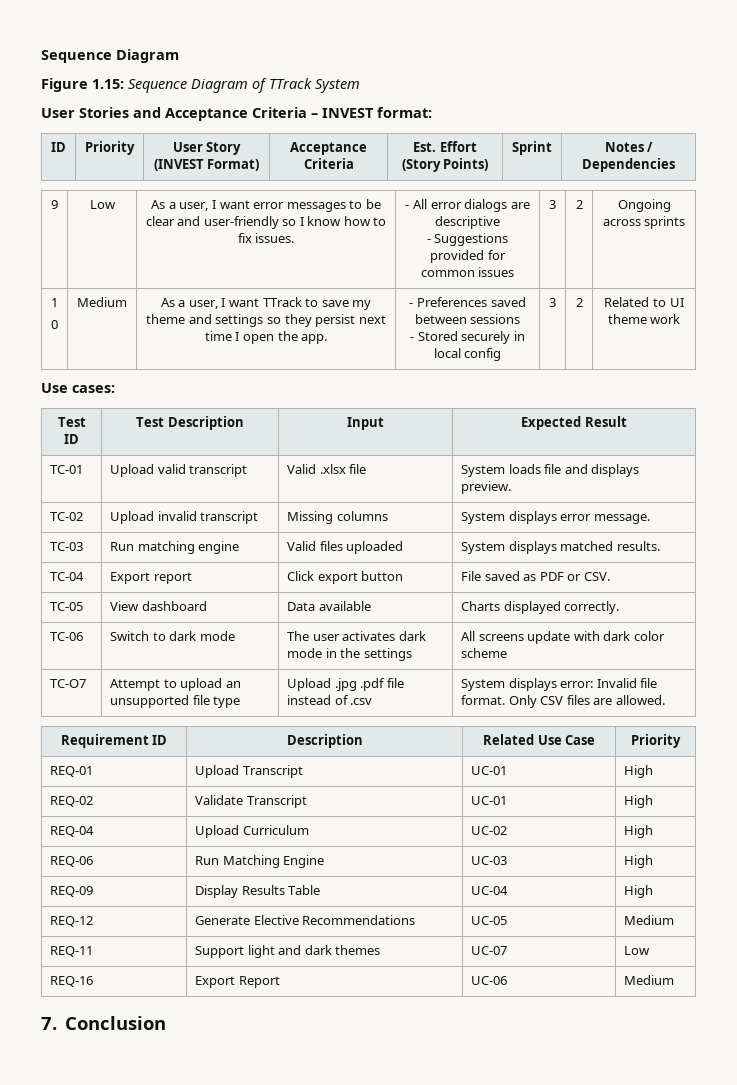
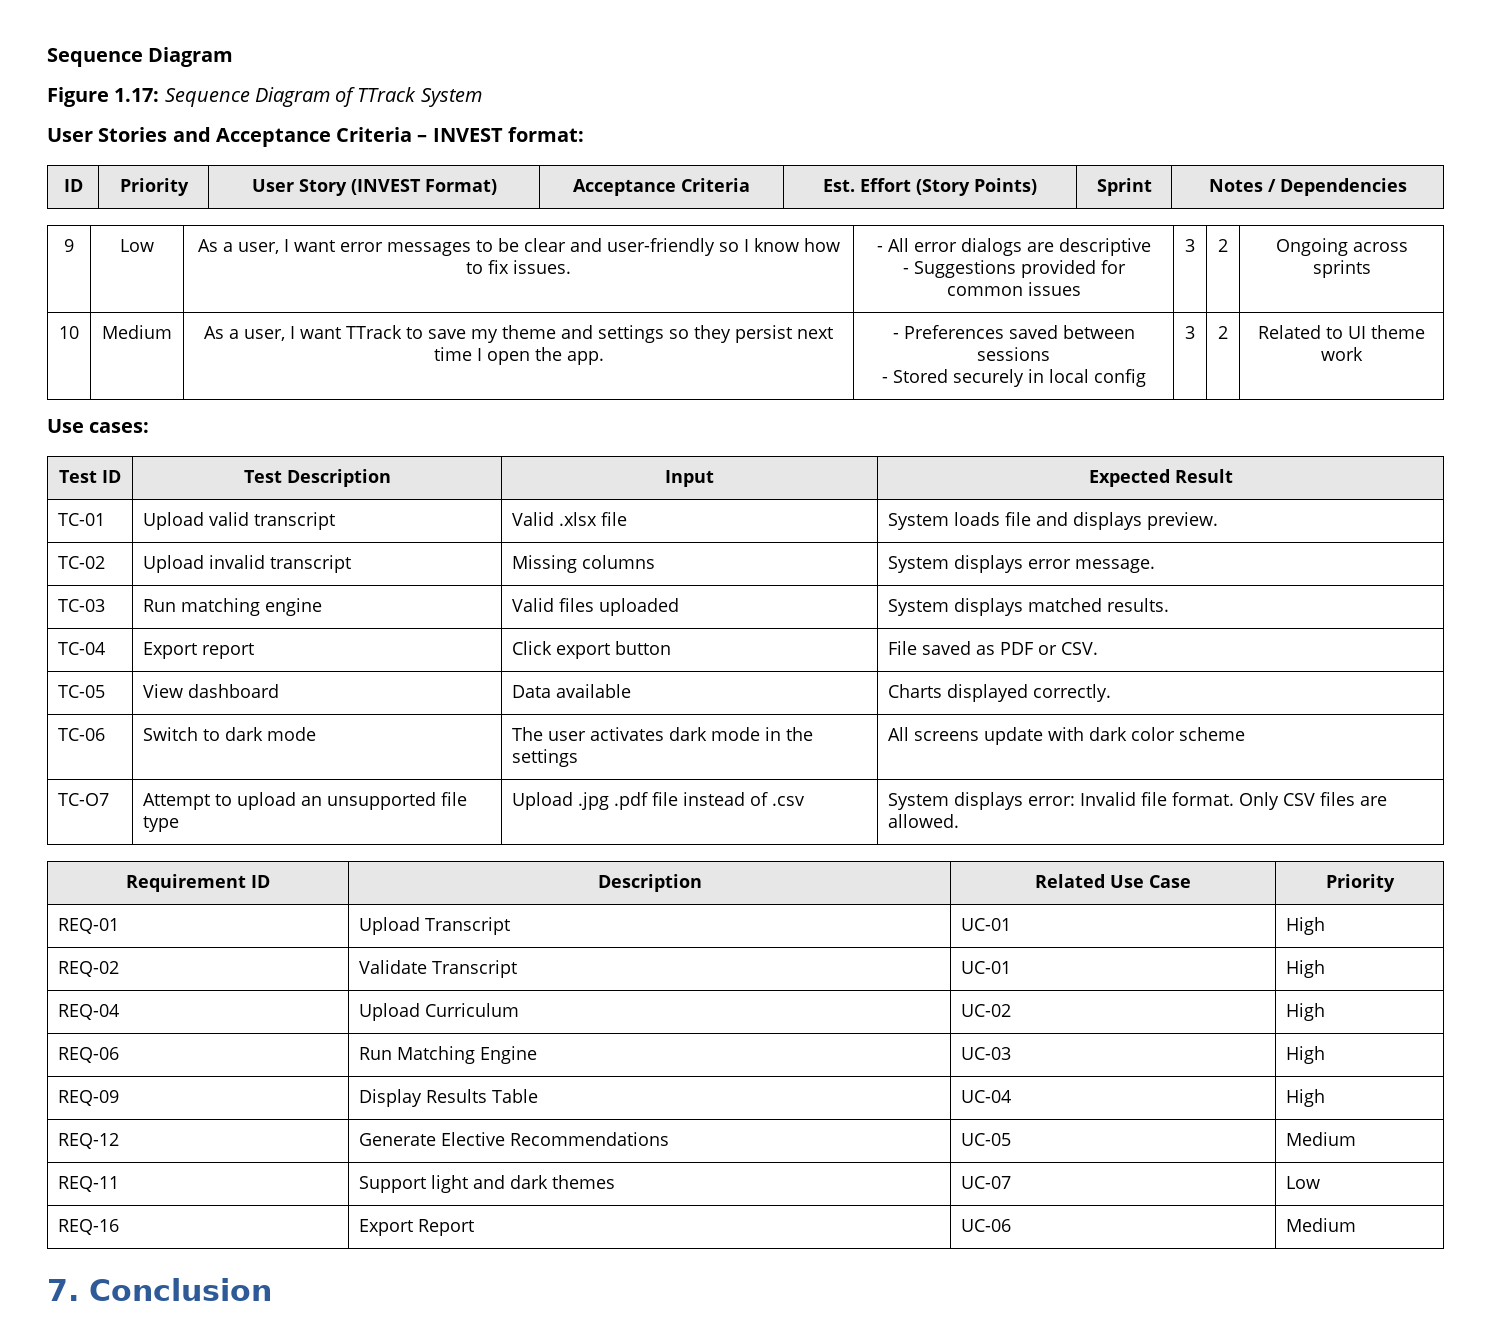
- Figure 1.15: Sequence Diagram of TTrack System
+ Figure 1.17: Sequence Diagram of TTrack System
  9 | Low | As a user, I want error messages to be clear and user-friendly so I know how to fix issues. | - All error dialogs are descriptive
  - Suggestions provided for common issues | 3 | 2 | Ongoing across sprints
- 1
- 0
+ 10

